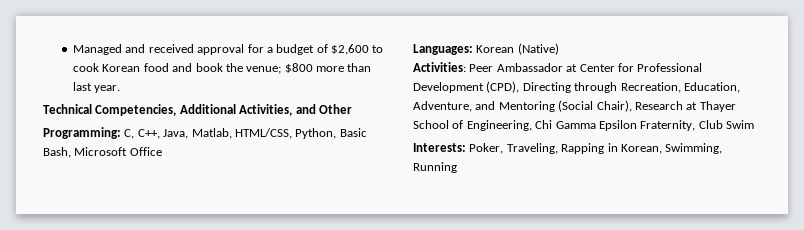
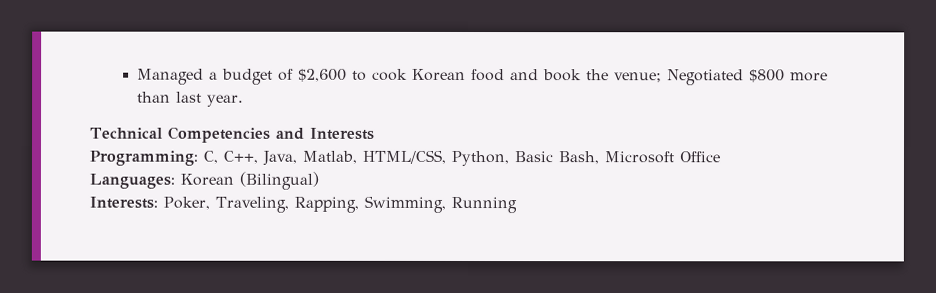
- Managed and received approval for a budget of $2,600 to cook Korean food and book the venue; $800 more than last year.
+ Managed a budget of $2,600 to cook Korean food and book the venue; Negotiated $800 more than last year.
- Technical Competencies, Additional Activities, and Other
+ Technical Competencies and Interests
- Languages: Korean (Native)
- Activities: Peer Ambassador at Center for Professional Development (CPD), Directing through Recreation, Education, Adventure, and Mentoring (Social Chair), Research at Thayer School of Engineering, Chi Gamma Epsilon Fraternity, Club Swim
+ Languages: Korean (Bilingual)
- Interests: Poker, Traveling, Rapping in Korean, Swimming, Running
+ Interests: Poker, Traveling, Rapping, Swimming, Running

